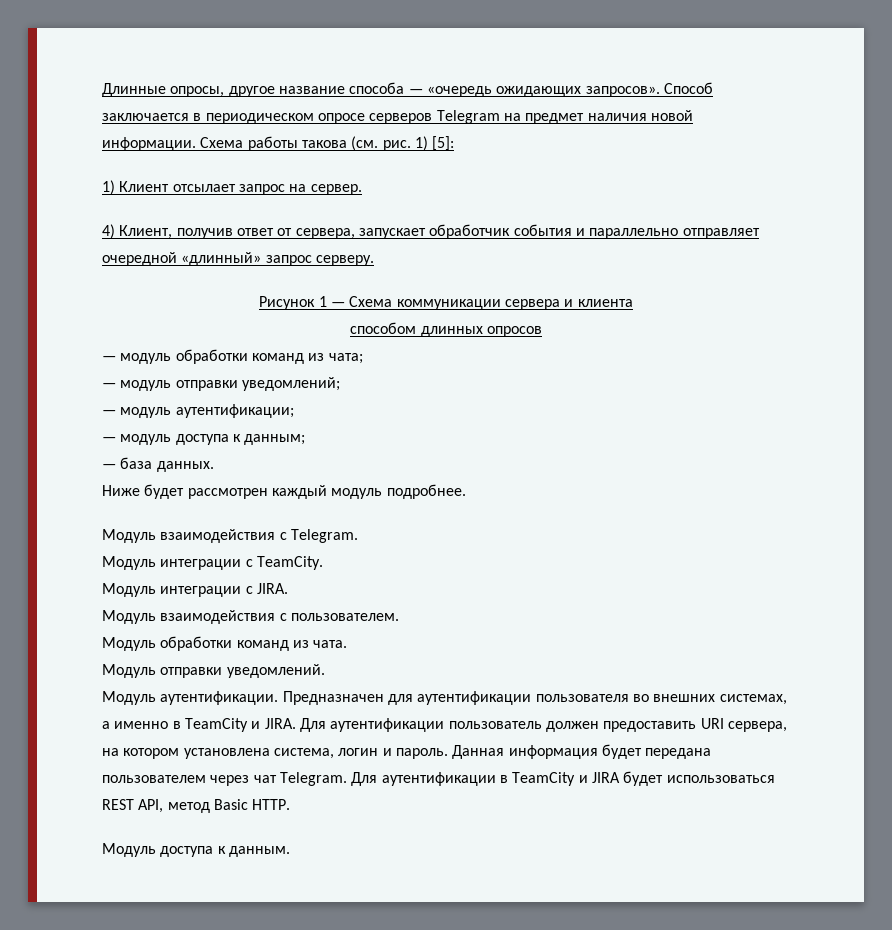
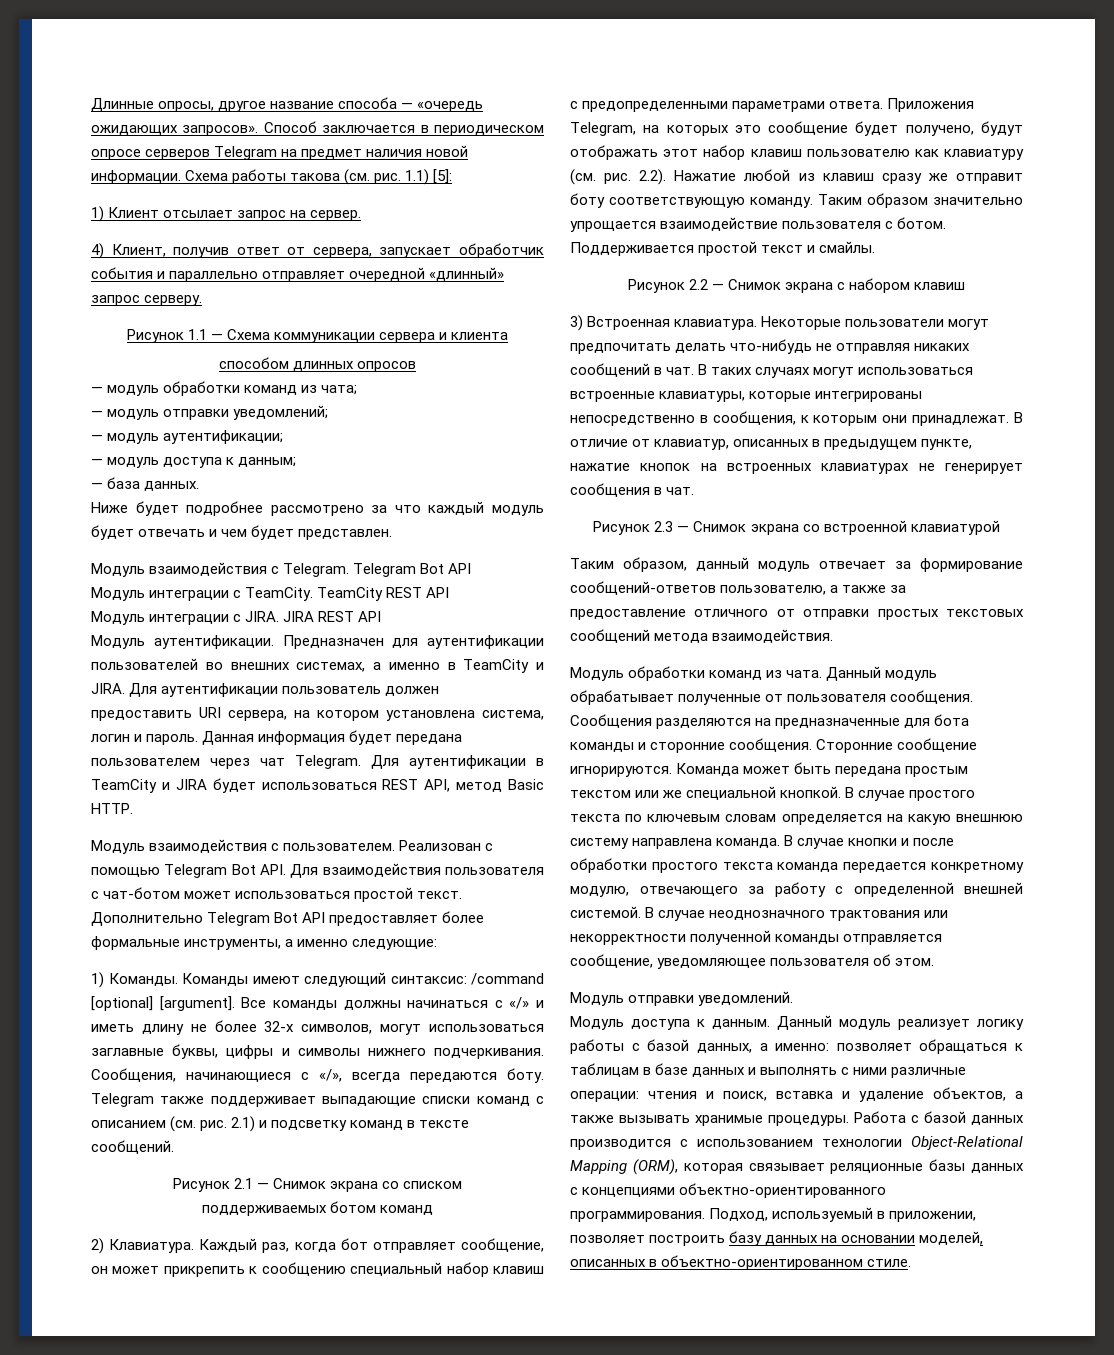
- 1) [5]:
+ 1.1) [5]:
- Рисунок 1 — Схема коммуникации сервера и клиента
+ Рисунок 1.1 — Схема коммуникации сервера и клиента
- Ниже будет рассмотрен каждый модуль подробнее.
+ Ниже будет подробнее рассмотрено за что каждый модуль будет отвечать и чем будет представлен.
- Модуль взаимодействия с Telegram.
+ Модуль взаимодействия с Telegram. Telegram Bot API
+ TeamCity REST API
- Модуль интеграции с JIRA.
- Модуль взаимодействия с пользователем.
- Модуль обработки команд из чата.
- Модуль отправки уведомлений.
+ Модуль интеграции с JIRA. JIRA REST API
- Предназначен для аутентификации пользователя во внешних системах, а именно в TeamCity и JIRA.
+ Предназначен для аутентификации пользователей во внешних системах, а именно в TeamCity и JIRA.
- Модуль доступа к данным.
+ Модуль взаимодействия с пользователем. Реализован с помощью Telegram Bot API. Для взаимодействия пользователя с чат-ботом может использоваться простой текст. Дополнительно Telegram Bot API предоставляет более формальные инструменты, а именно следующие:
+ 1) Команды. Команды имеют следующий синтаксис: /command [optional] [argument]. Все команды должны начинаться с «/» и иметь длину не более 32-х символов, могут использоваться заглавные буквы, цифры и символы нижнего подчеркивания. Сообщения, начинающиеся с «/», всегда передаются боту. Telegram также поддерживает выпадающие списки команд с описанием (см. рис. 2.1) и подсветку команд в тексте сообщений.
+ Рисунок 2.1 — Снимок экрана со списком
+ поддерживаемых ботом команд
+ 2) Клавиатура. Каждый раз, когда бот отправляет сообщение, он может прикрепить к сообщению специальный набор клавиш с предопределенными параметрами ответа. Приложения Telegram, на которых это сообщение будет получено, будут отображать этот набор клавиш пользователю как клавиатуру (см. рис. 2.2). Нажатие любой из клавиш сразу же отправит боту соответствующую команду. Таким образом значительно упрощается взаимодействие пользователя с ботом. Поддерживается простой текст и смайлы.
+ Рисунок 2.2 — Снимок экрана с набором клавиш
+ 3) Встроенная клавиатура. Некоторые пользователи могут предпочитать делать что-нибудь не отправляя никаких сообщений в чат. В таких случаях могут использоваться встроенные клавиатуры, которые интегрированы непосредственно в сообщения, к которым они принадлежат. В отличие от клавиатур, описанных в предыдущем пункте, нажатие кнопок на встроенных клавиатурах не генерирует сообщения в чат.
+ Рисунок 2.3 — Снимок экрана со встроенной клавиатурой
+ Таким образом, данный модуль отвечает за формирование сообщений-ответов пользователю, а также за предоставление отличного от отправки простых текстовых сообщений метода взаимодействия.
+ Модуль обработки команд из чата. Данный модуль обрабатывает полученные от пользователя сообщения. Сообщения разделяются на предназначенные для бота команды и сторонние сообщения. Сторонние сообщение игнорируются. Команда может быть передана простым текстом или же специальной кнопкой. В случае простого текста по ключевым словам определяется на какую внешнюю систему направлена команда. В случае кнопки и после обработки простого текста команда передается конкретному модулю, отвечающего за работу с определенной внешней системой. В случае неоднозначного трактования или некорректности полученной команды отправляется сообщение, уведомляющее пользователя об этом.
+ Модуль отправки уведомлений.
+ Модуль доступа к данным. Данный модуль реализует логику работы с базой данных, а именно: позволяет обращаться к таблицам в базе данных и выполнять с ними различные операции: чтения и поиск, вставка и удаление объектов, а также вызывать хранимые процедуры. Работа с базой данных производится с использованием технологии Object-Relational Mapping (ORM), которая связывает реляционные базы данных с концепциями объектно-ориентированного программирования. Подход, используемый в приложении, позволяет построить базу данных на основании моделей, описанных в объектно-ориентированном стиле.

